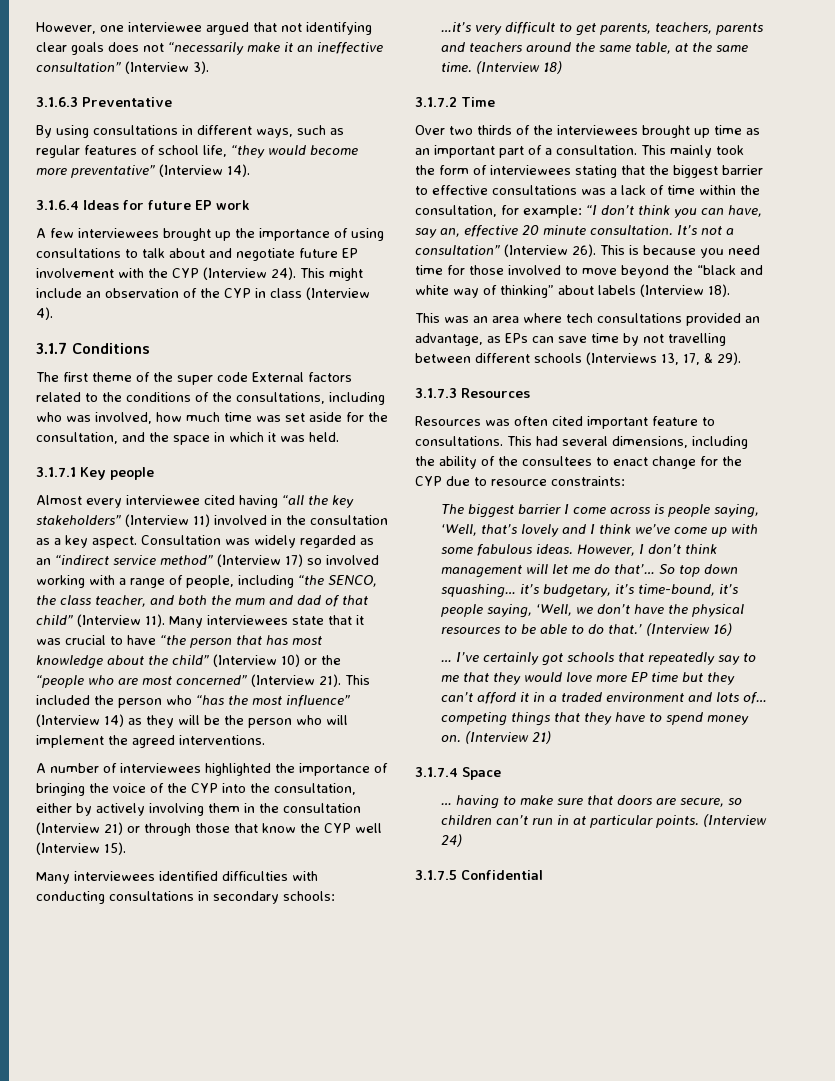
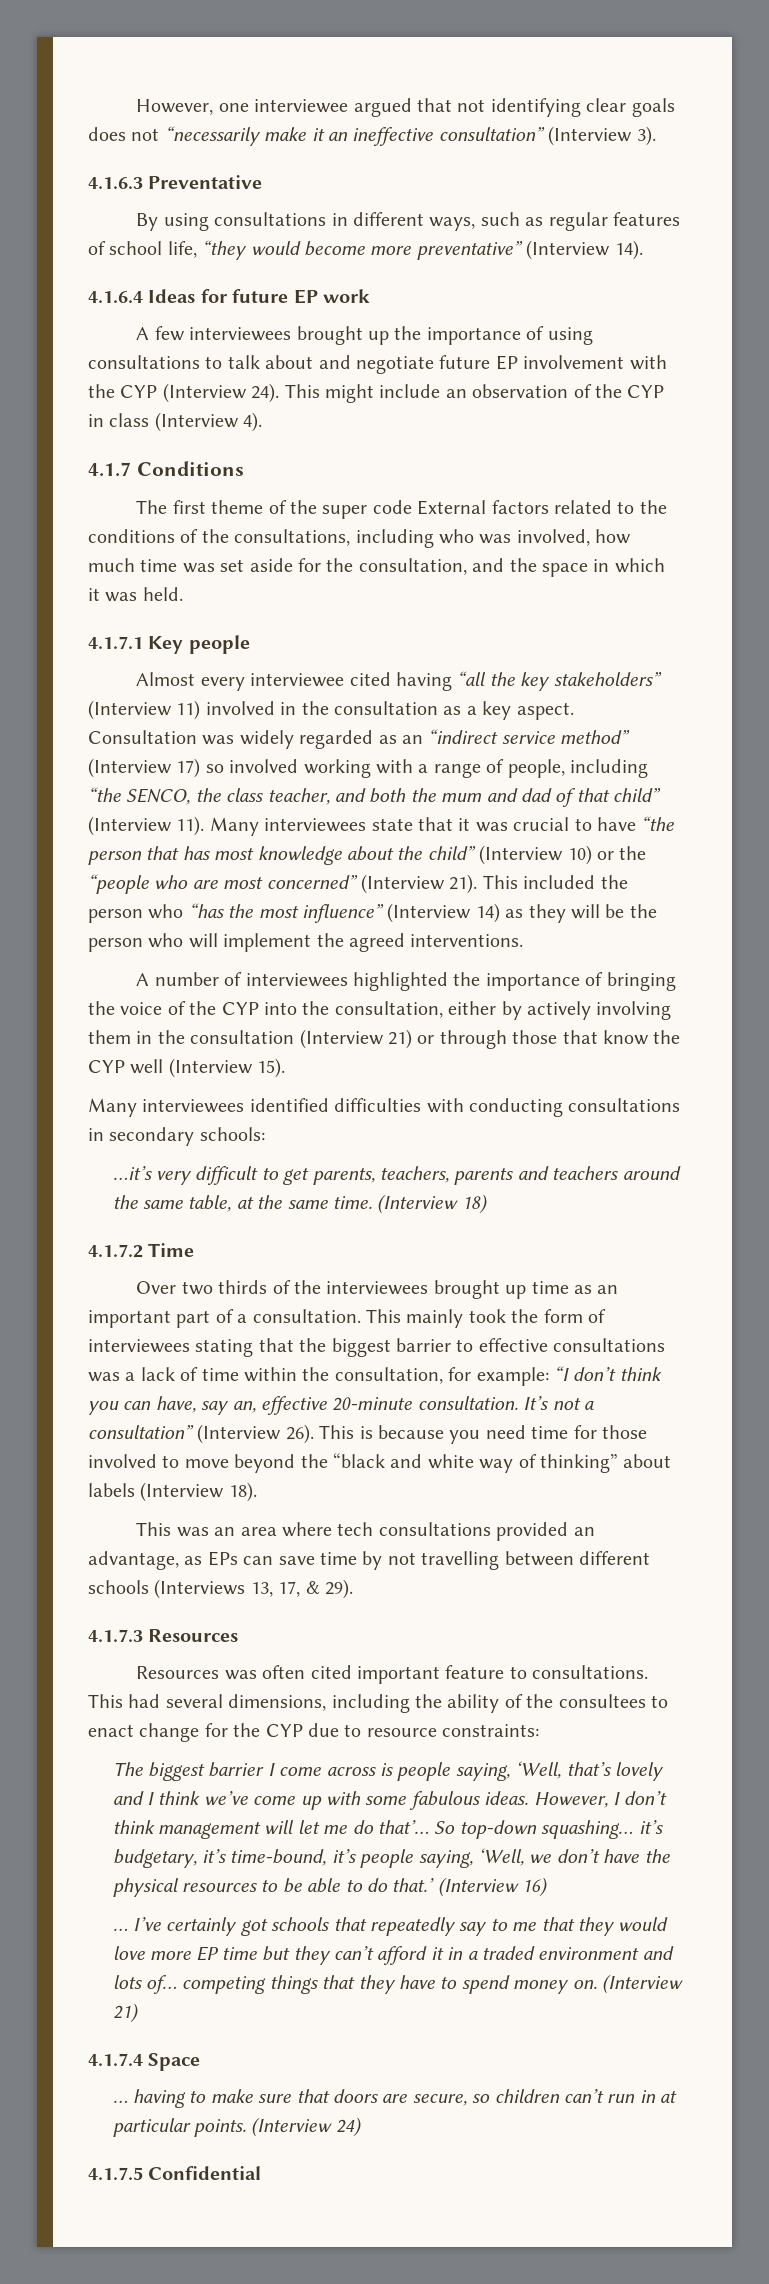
- 3.1.6.3 Preventative
+ 4.1.6.3 Preventative
- 3.1.6.4 Ideas for future EP work
+ 4.1.6.4 Ideas for future EP work
- 3.1.7 Conditions
+ 4.1.7 Conditions
- 3.1.7.1 Key people
+ 4.1.7.1 Key people
- 3.1.7.2 Time
+ 4.1.7.2 Time
- This mainly took the form of interviewees stating that the biggest barrier to effective consultations was a lack of time within the consultation, for example: “I don’t think you can have, say an, effective 20 minute consultation.
+ This mainly took the form of interviewees stating that the biggest barrier to effective consultations was a lack of time within the consultation, for example: “I don’t think you can have, say an, effective 20-minute consultation.
- 3.1.7.3 Resources
+ 4.1.7.3 Resources
- So top down squashing… it’s budgetary, it’s time-bound, it’s people saying, ‘Well, we don’t have the physical resources to be able to do that.’
+ So top-down squashing… it’s budgetary, it’s time-bound, it’s people saying, ‘Well, we don’t have the physical resources to be able to do that.’
- 3.1.7.4 Space
+ 4.1.7.4 Space
- 3.1.7.5 Confidential
+ 4.1.7.5 Confidential

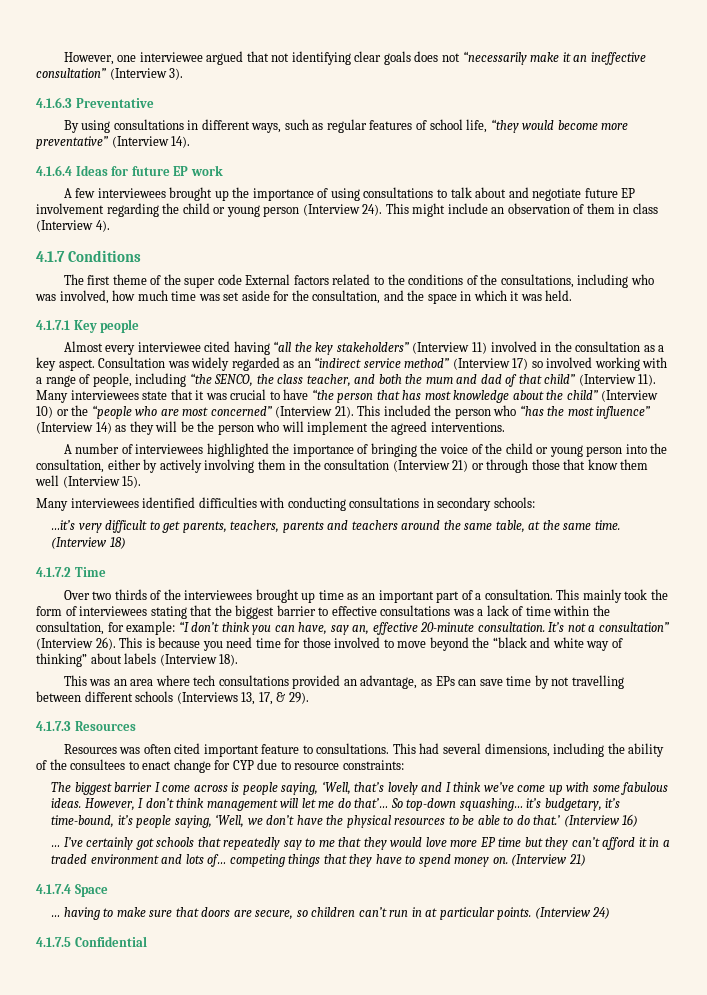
- A few interviewees brought up the importance of using consultations to talk about and negotiate future EP involvement with the CYP (Interview 24).
+ A few interviewees brought up the importance of using consultations to talk about and negotiate future EP involvement regarding the child or young person (Interview 24).
- This might include an observation of the CYP in class (Interview 4).
+ This might include an observation of them in class (Interview 4).
- A number of interviewees highlighted the importance of bringing the voice of the CYP into the consultation, either by actively involving them in the consultation (Interview 21) or through those that know the CYP well (Interview 15).
+ A number of interviewees highlighted the importance of bringing the voice of the child or young person into the consultation, either by actively involving them in the consultation (Interview 21) or through those that know them well (Interview 15).
- This had several dimensions, including the ability of the consultees to enact change for the CYP due to resource constraints:
+ This had several dimensions, including the ability of the consultees to enact change for CYP due to resource constraints:

